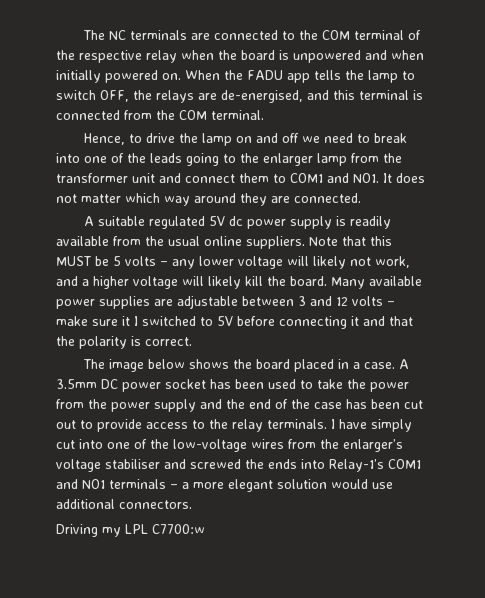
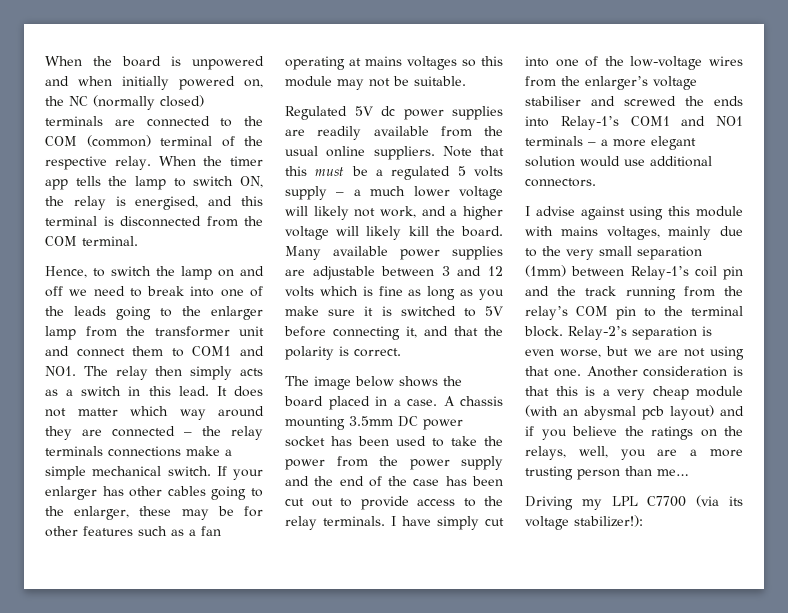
- The NC terminals are connected to the COM terminal of the respective relay when the board is unpowered and when initially powered on. When the FADU app tells the lamp to switch OFF, the relays are de-energised, and this terminal is connected from the COM terminal.
+ When the board is unpowered and when initially powered on, the NC (normally closed) terminals are connected to the COM (common) terminal of the respective relay. When the timer app tells the lamp to switch ON, the relay is energised, and this terminal is disconnected from the COM terminal.
- Hence, to drive the lamp on and off we need to break into one of the leads going to the enlarger lamp from the transformer unit and connect them to COM1 and NO1. It does not matter which way around they are connected.
- A suitable regulated 5V dc power supply is readily available from the usual online suppliers.
+ Hence, to switch the lamp on and off we need to break into one of the leads going to the enlarger lamp from the transformer unit and connect them to COM1 and NO1. The relay then simply acts as a switch in this lead. It does not matter which way around they are connected – the relay terminals connections make a simple mechanical switch. If your enlarger has other cables going to the enlarger, these may be for other features such as a fan operating at mains voltages so this module may not be suitable.
+ Regulated 5V dc power supplies are readily available from the usual online suppliers.
- Note that this MUST be 5 volts – any lower voltage will likely not work, and a higher voltage will likely kill the board.
+ Note that this must be a regulated 5 volts supply – a much lower voltage will likely not work, and a higher voltage will likely kill the board.
- Many available power supplies are adjustable between 3 and 12 volts – make sure it I switched to 5V before connecting it and that the polarity is correct.
+ Many available power supplies are adjustable between 3 and 12 volts which is fine as long as you make sure it is switched to 5V before connecting it, and that the polarity is correct.
- A 3.5mm DC power socket has been used to take the power from the power supply and the end of the case has been cut out to provide access to the relay terminals.
+ A chassis mounting 3.5mm DC power socket has been used to take the power from the power supply and the end of the case has been cut out to provide access to the relay terminals.
- Driving my LPL C7700:w
+ I advise against using this module with mains voltages, mainly due to the very small separation (1mm) between Relay-1’s coil pin and the track running from the relay’s COM pin to the terminal block. Relay-2’s separation is even worse, but we are not using that one. Another consideration is that this is a very cheap module (with an abysmal pcb layout) and if you believe the ratings on the relays, well, you are a more trusting person than me…
+ Driving my LPL C7700 (via its voltage stabilizer!):

